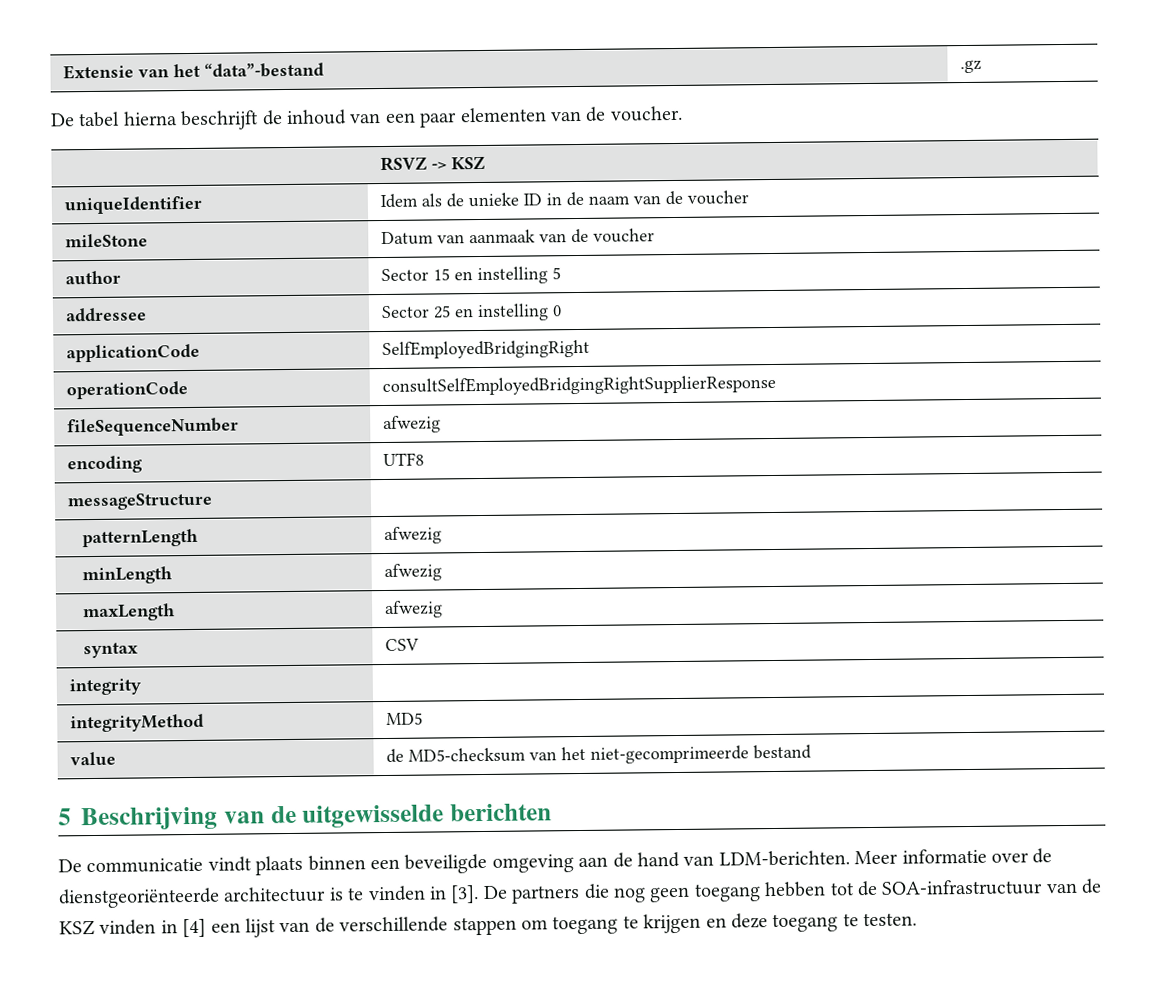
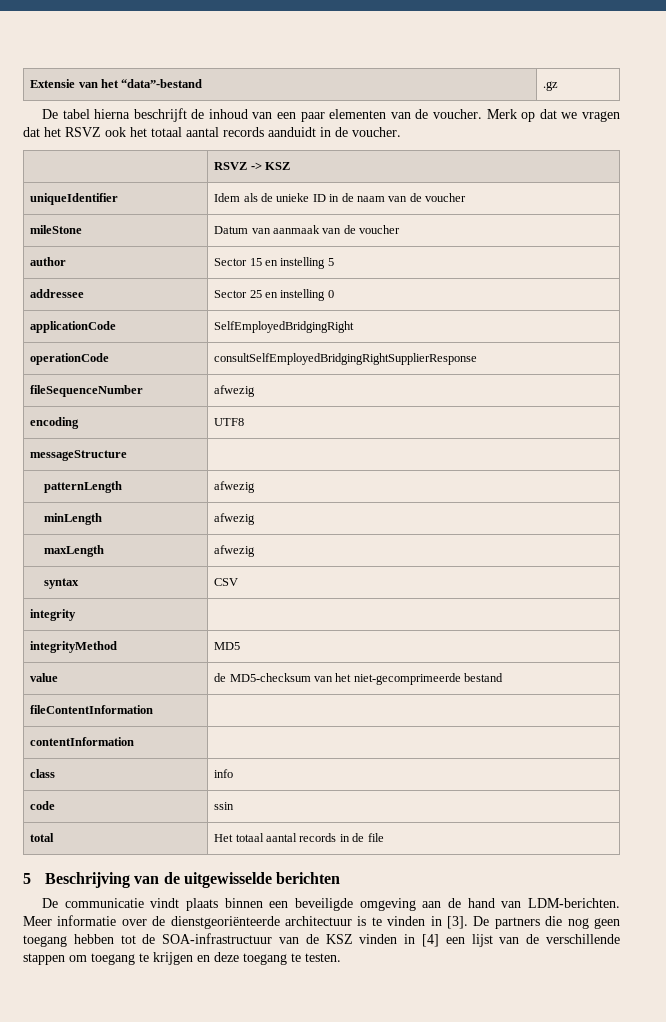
+ Merk op dat we vragen dat het RSVZ ook het totaal aantal records aanduidt in de voucher.
+ fileContentInformation |
+ contentInformation |
+ class | info
+ code | ssin
+ total | Het totaal aantal records in de file

